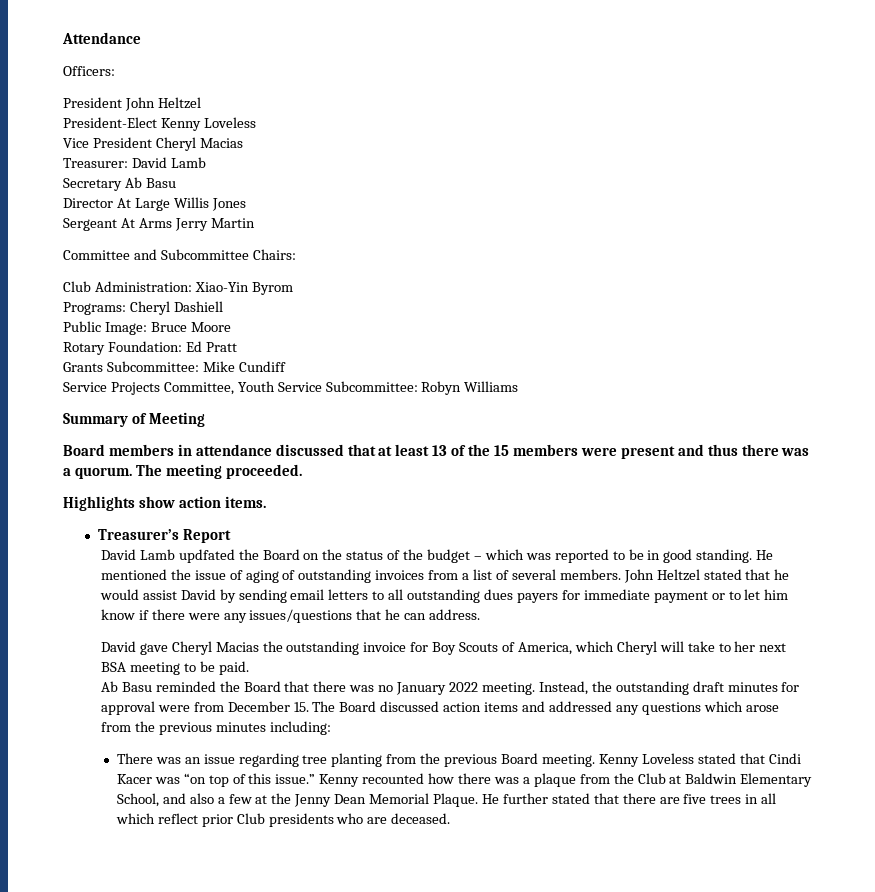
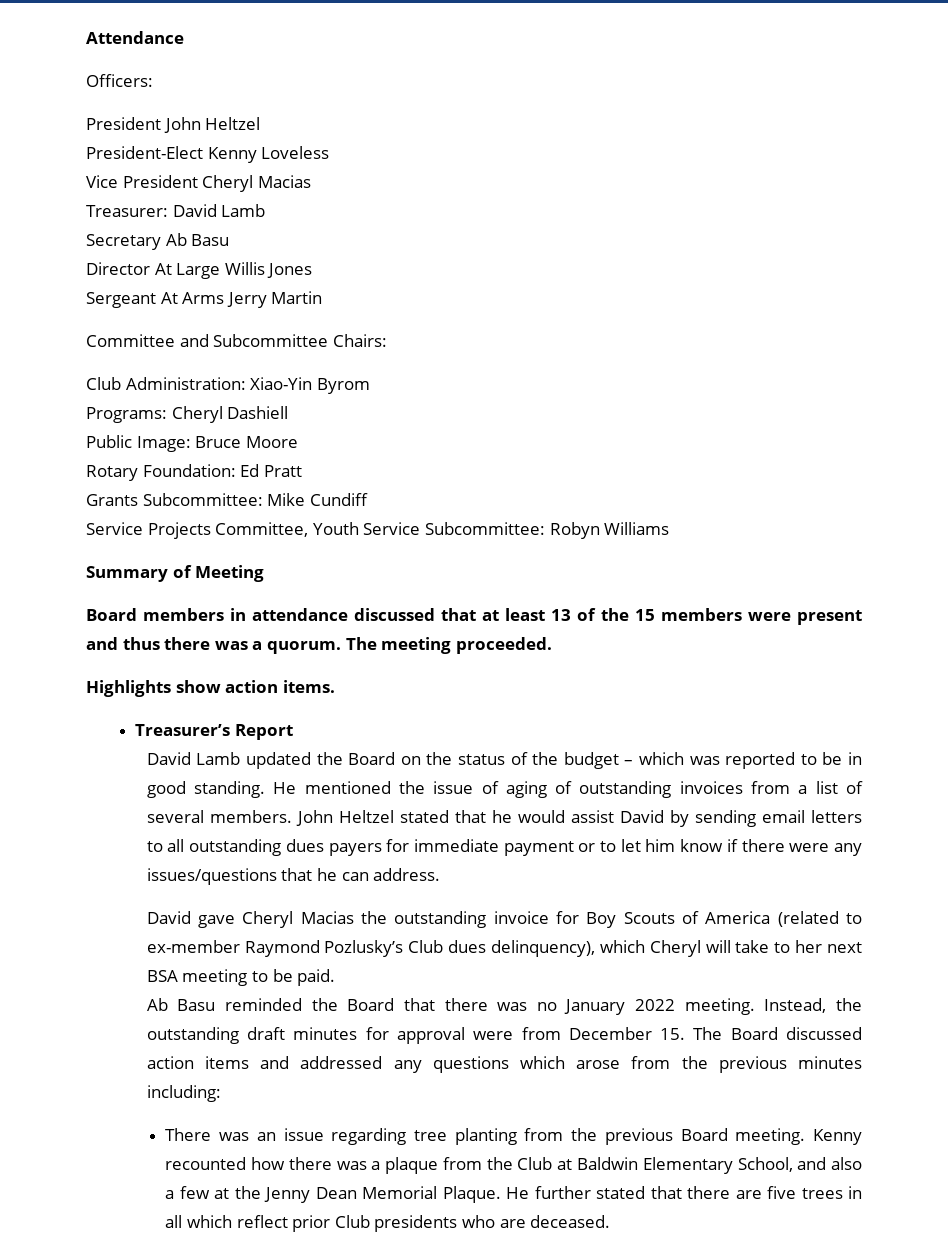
- David Lamb updfated the Board on the status of the budget – which was reported to be in good standing.
+ David Lamb updated the Board on the status of the budget – which was reported to be in good standing.
- David gave Cheryl Macias the outstanding invoice for Boy Scouts of America, which Cheryl will take to her next BSA meeting to be paid.
+ David gave Cheryl Macias the outstanding invoice for Boy Scouts of America (related to ex-member Raymond Pozlusky’s Club dues delinquency), which Cheryl will take to her next BSA meeting to be paid.
- Kenny Loveless stated that Cindi Kacer was “on top of this issue.” Kenny recounted how there was a plaque from the Club at Baldwin Elementary School, and also a few at the Jenny Dean Memorial Plaque.
+ Kenny recounted how there was a plaque from the Club at Baldwin Elementary School, and also a few at the Jenny Dean Memorial Plaque.

